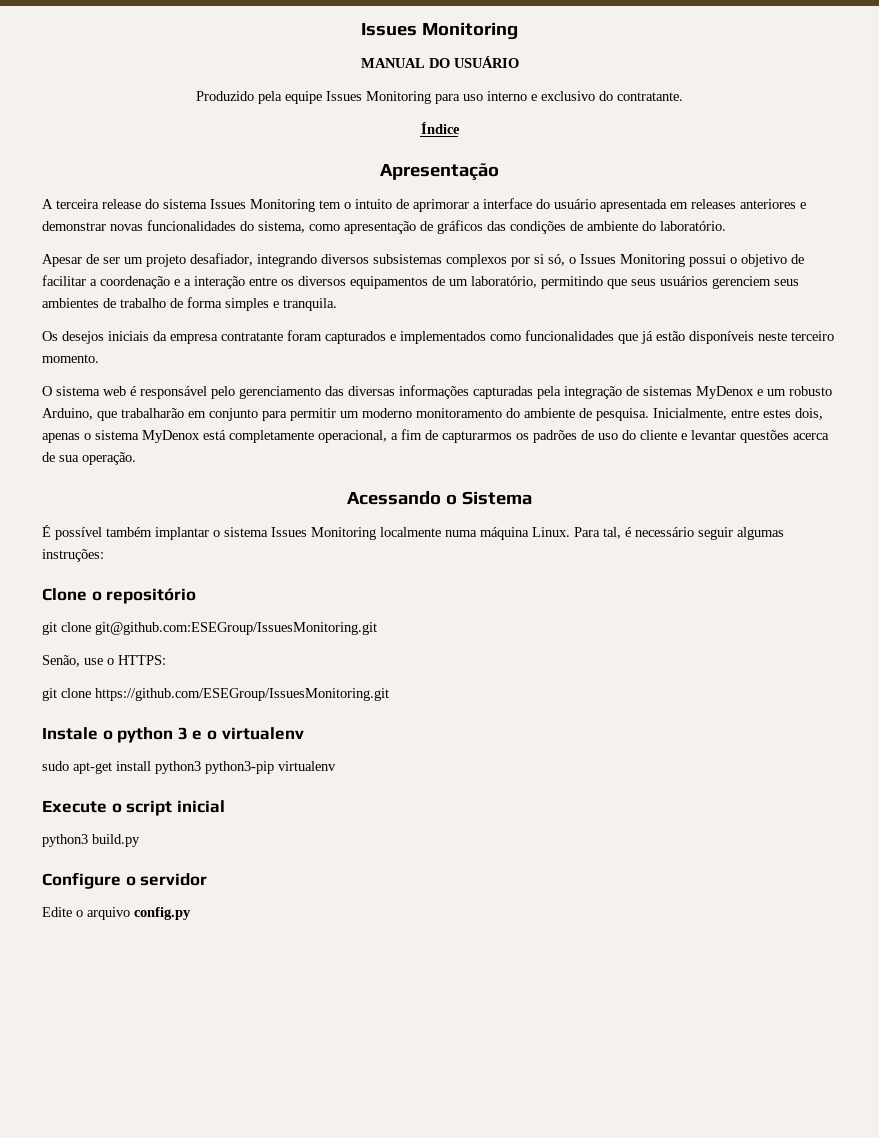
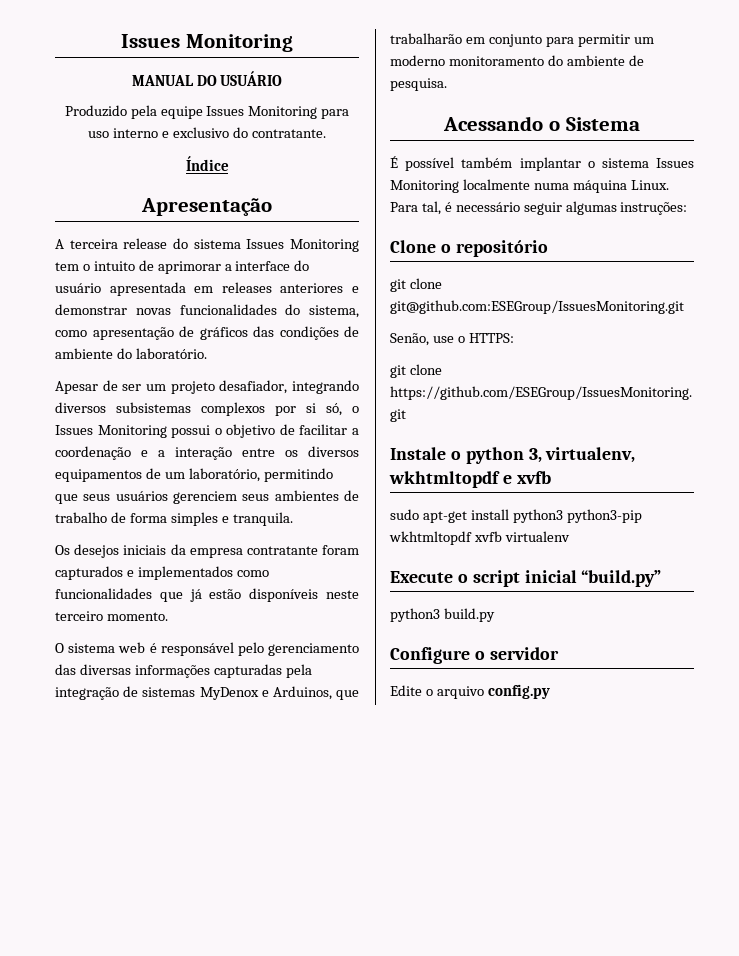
- O sistema web é responsável pelo gerenciamento das diversas informações capturadas pela integração de sistemas MyDenox e um robusto Arduino, que trabalharão em conjunto para permitir um moderno monitoramento do ambiente de pesquisa. Inicialmente, entre estes dois, apenas o sistema MyDenox está completamente operacional, a fim de capturarmos os padrões de uso do cliente e levantar questões acerca de sua operação.
+ O sistema web é responsável pelo gerenciamento das diversas informações capturadas pela integração de sistemas MyDenox e Arduinos, que trabalharão em conjunto para permitir um moderno monitoramento do ambiente de pesquisa.
- Instale o python 3 e o virtualenv
+ Instale o python 3, virtualenv, wkhtmltopdf e xvfb
- sudo apt-get install python3 python3-pip virtualenv
+ sudo apt-get install python3 python3-pip wkhtmltopdf xvfb virtualenv
- Execute o script inicial
+ Execute o script inicial “build.py”

